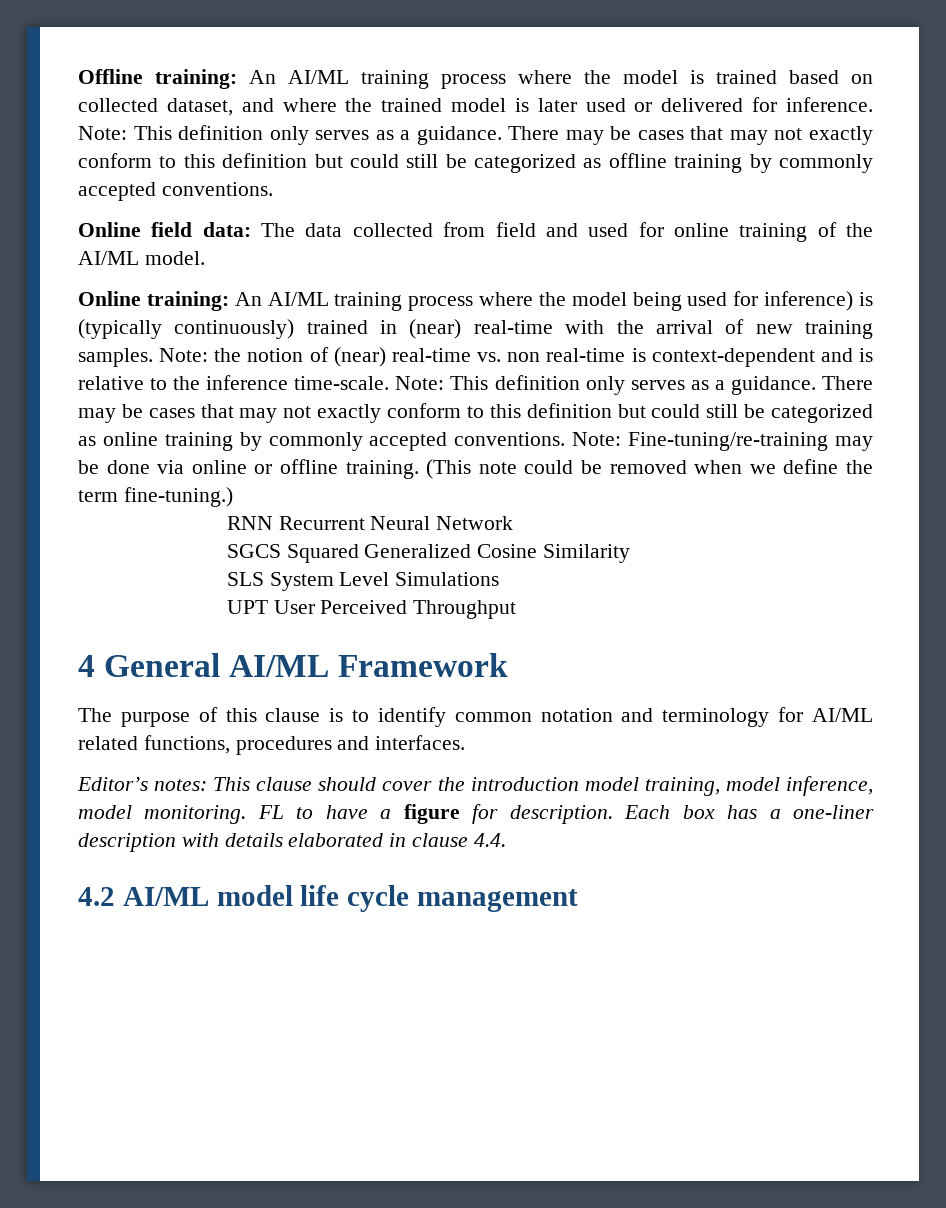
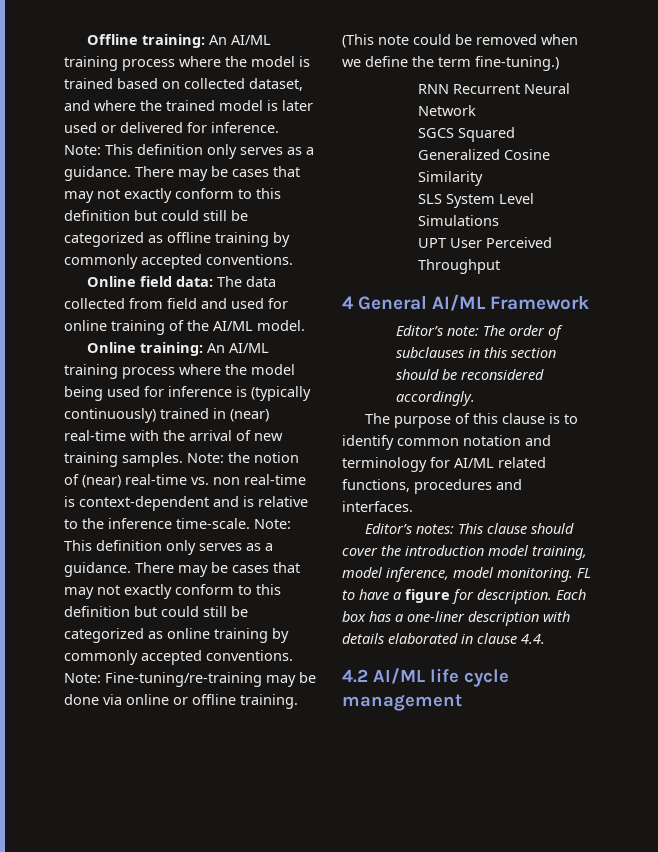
- Online training: An AI/ML training process where the model being used for inference) is (typically continuously) trained in (near) real-time with the arrival of new training samples.
+ Online training: An AI/ML training process where the model being used for inference is (typically continuously) trained in (near) real-time with the arrival of new training samples.
+ Editor’s note: The order of subclauses in this section should be reconsidered accordingly.
- 4.2 AI/ML model life cycle management
+ 4.2 AI/ML life cycle management

